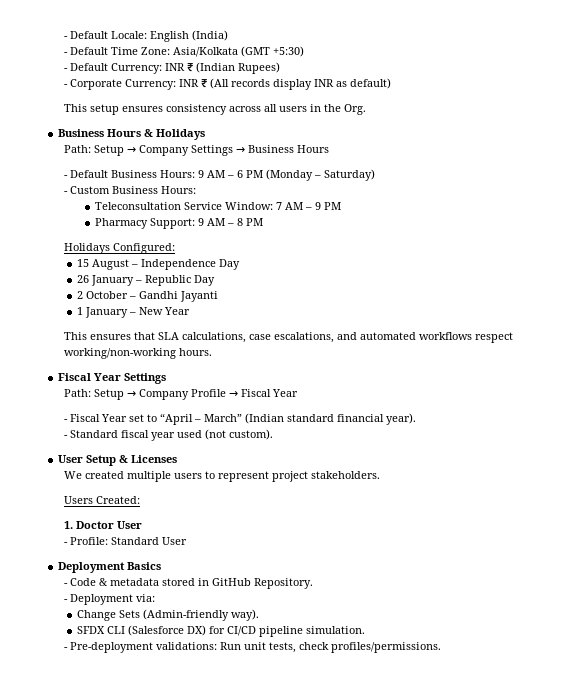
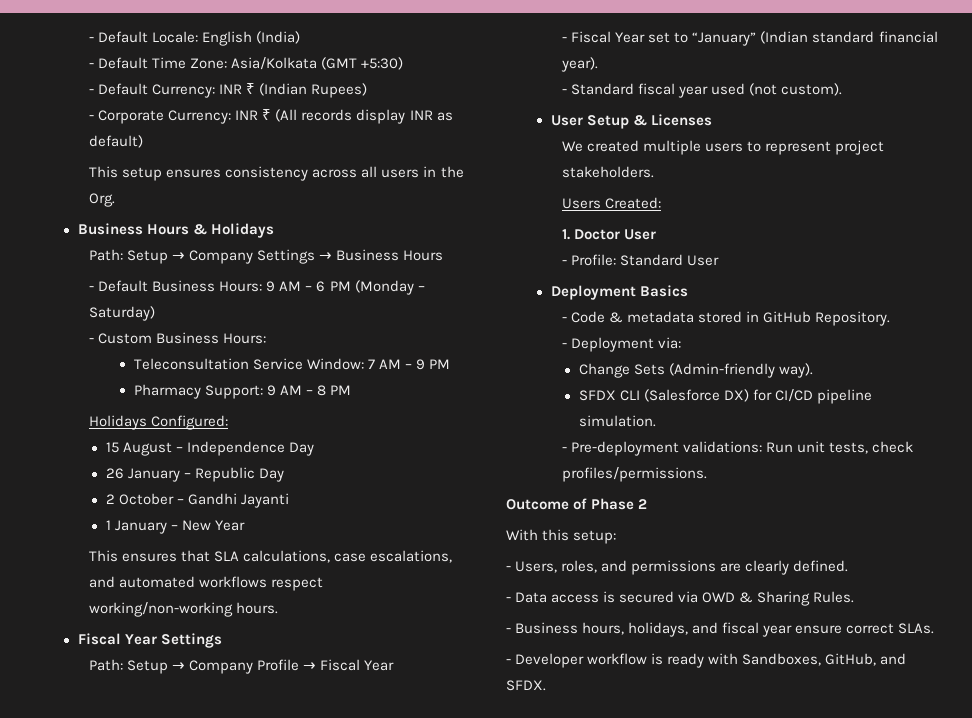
- - Fiscal Year set to “April – March” (Indian standard financial year).
+ - Fiscal Year set to “January” (Indian standard financial year).
+ Outcome of Phase 2
+ With this setup:
+ - Users, roles, and permissions are clearly defined.
+ - Data access is secured via OWD & Sharing Rules.
+ - Business hours, holidays, and fiscal year ensure correct SLAs.
+ - Developer workflow is ready with Sandboxes, GitHub, and SFDX.

